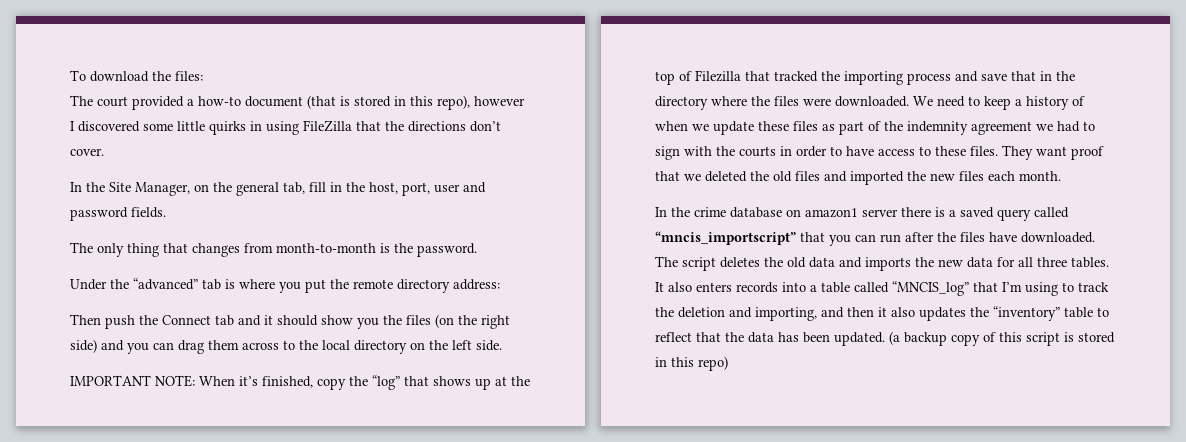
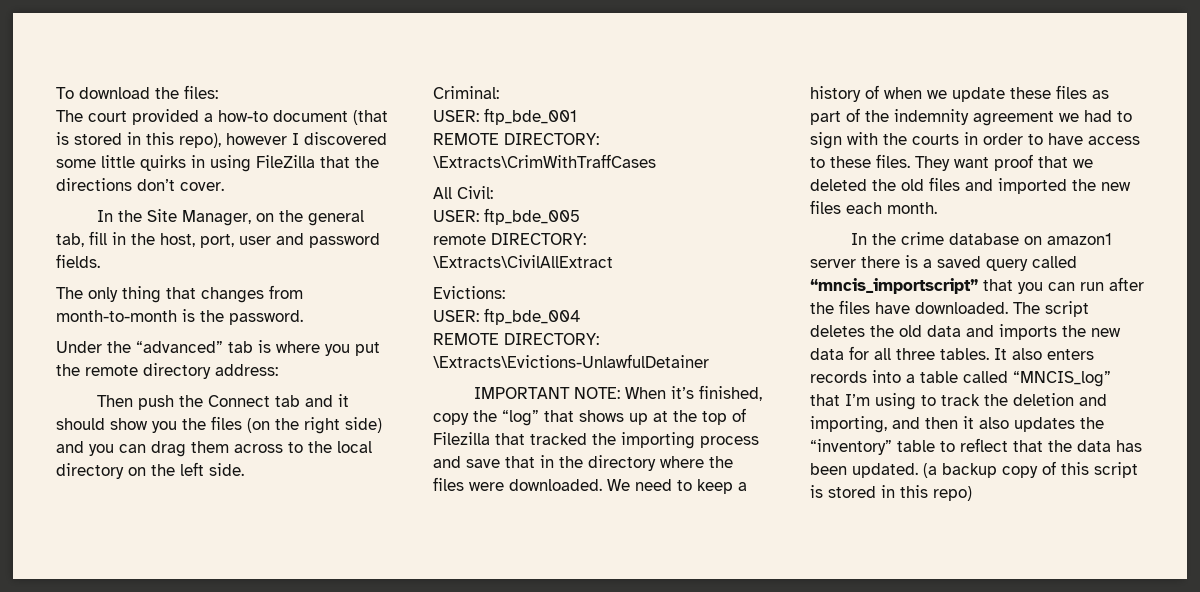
+ Criminal:
+ USER: ftp_bde_001
+ REMOTE DIRECTORY: \Extracts\CrimWithTraffCases
+ All Civil:
+ USER: ftp_bde_005
+ remote DIRECTORY: \Extracts\CivilAllExtract
+ Evictions:
+ USER: ftp_bde_004
+ REMOTE DIRECTORY: \Extracts\Evictions-UnlawfulDetainer

